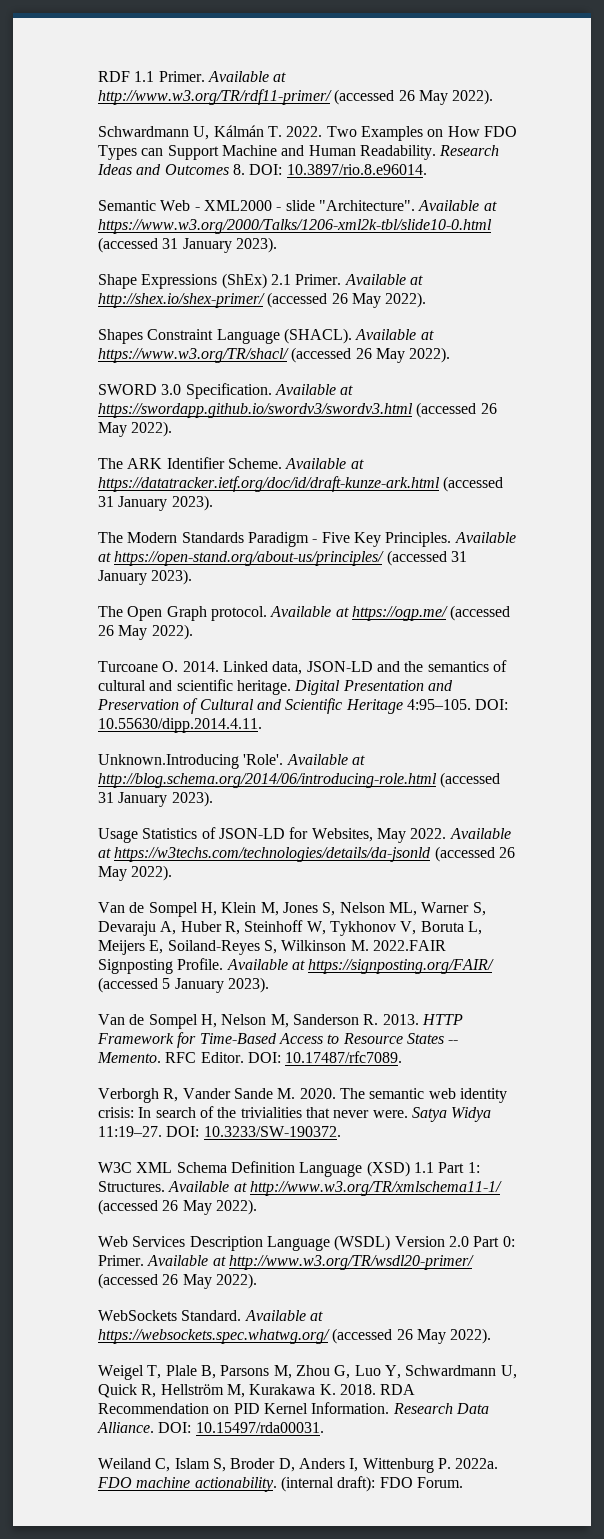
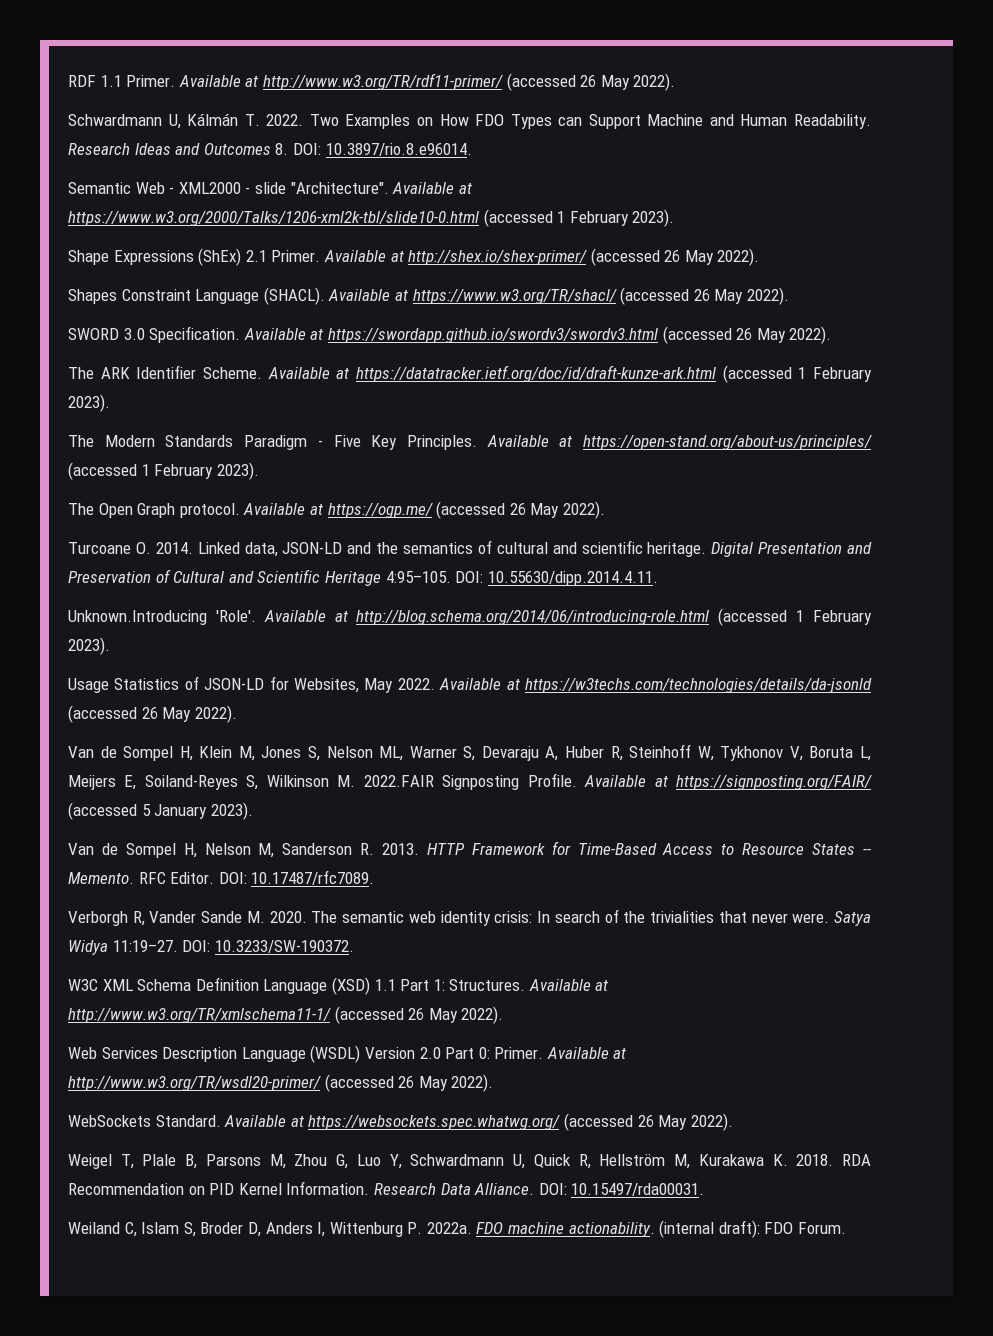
- Available at https://www.w3.org/2000/Talks/1206-xml2k-tbl/slide10-0.html (accessed 31 January 2023).
+ Available at https://www.w3.org/2000/Talks/1206-xml2k-tbl/slide10-0.html (accessed 1 February 2023).
- Available at https://datatracker.ietf.org/doc/id/draft-kunze-ark.html (accessed 31 January 2023).
+ Available at https://datatracker.ietf.org/doc/id/draft-kunze-ark.html (accessed 1 February 2023).
- Available at https://open-stand.org/about-us/principles/ (accessed 31 January 2023).
+ Available at https://open-stand.org/about-us/principles/ (accessed 1 February 2023).
- Available at http://blog.schema.org/2014/06/introducing-role.html (accessed 31 January 2023).
+ Available at http://blog.schema.org/2014/06/introducing-role.html (accessed 1 February 2023).

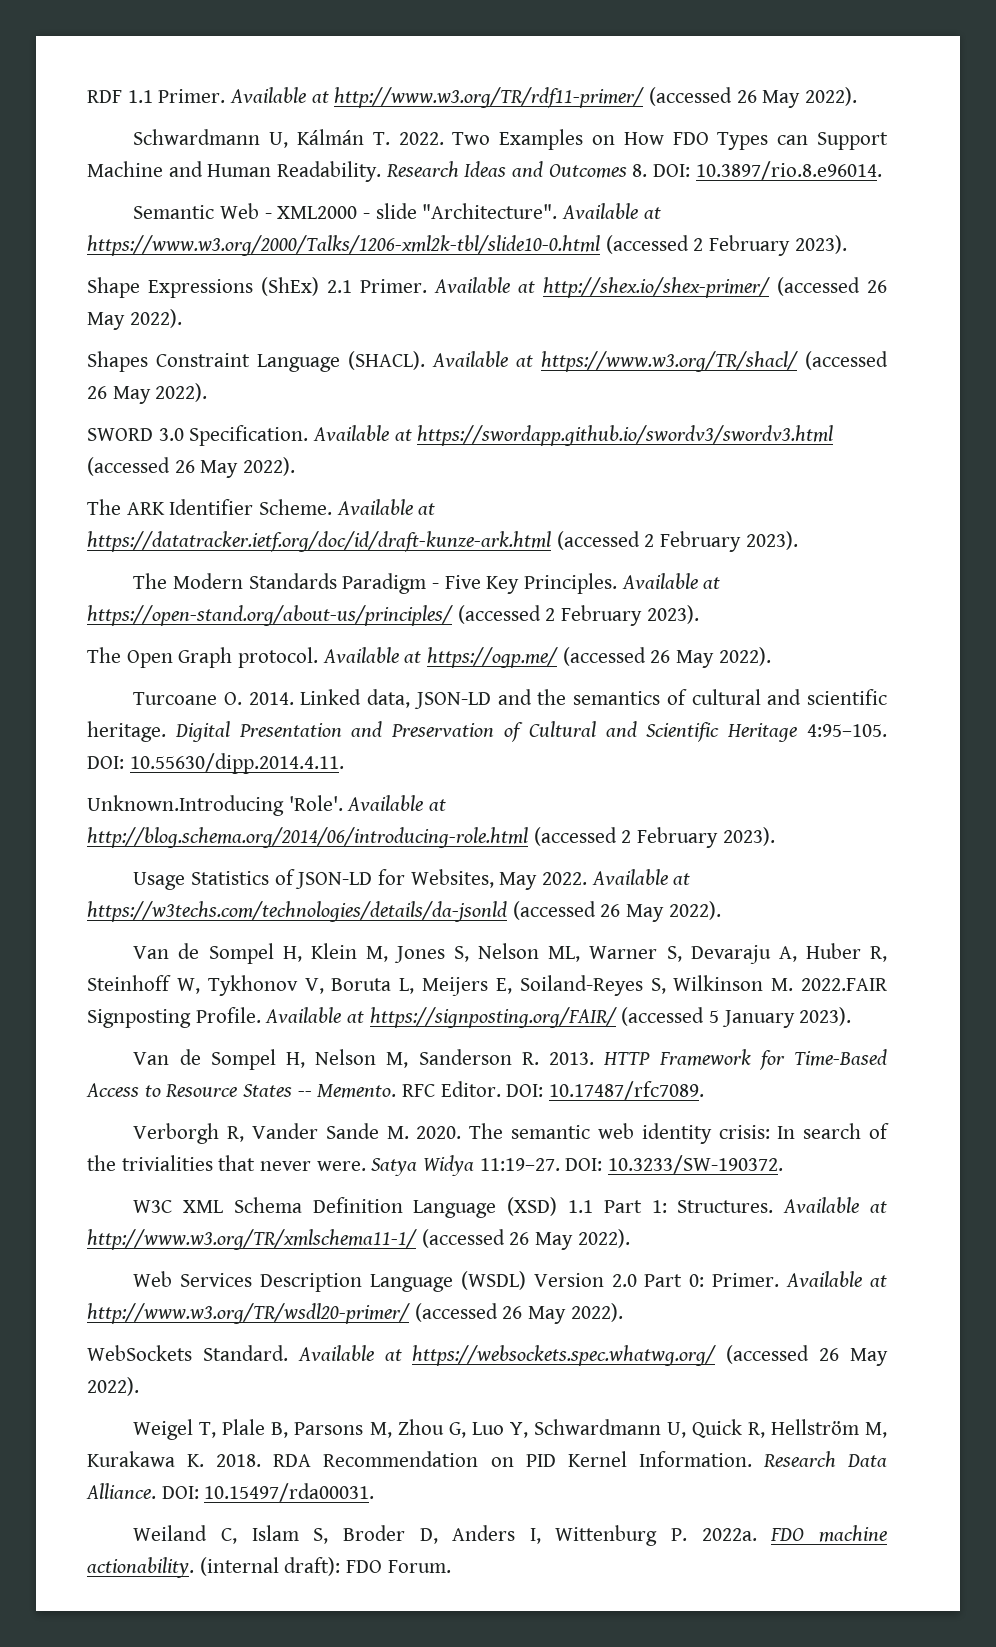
- Available at https://www.w3.org/2000/Talks/1206-xml2k-tbl/slide10-0.html (accessed 1 February 2023).
+ Available at https://www.w3.org/2000/Talks/1206-xml2k-tbl/slide10-0.html (accessed 2 February 2023).
- Available at https://datatracker.ietf.org/doc/id/draft-kunze-ark.html (accessed 1 February 2023).
+ Available at https://datatracker.ietf.org/doc/id/draft-kunze-ark.html (accessed 2 February 2023).
- Available at https://open-stand.org/about-us/principles/ (accessed 1 February 2023).
+ Available at https://open-stand.org/about-us/principles/ (accessed 2 February 2023).
- Available at http://blog.schema.org/2014/06/introducing-role.html (accessed 1 February 2023).
+ Available at http://blog.schema.org/2014/06/introducing-role.html (accessed 2 February 2023).

